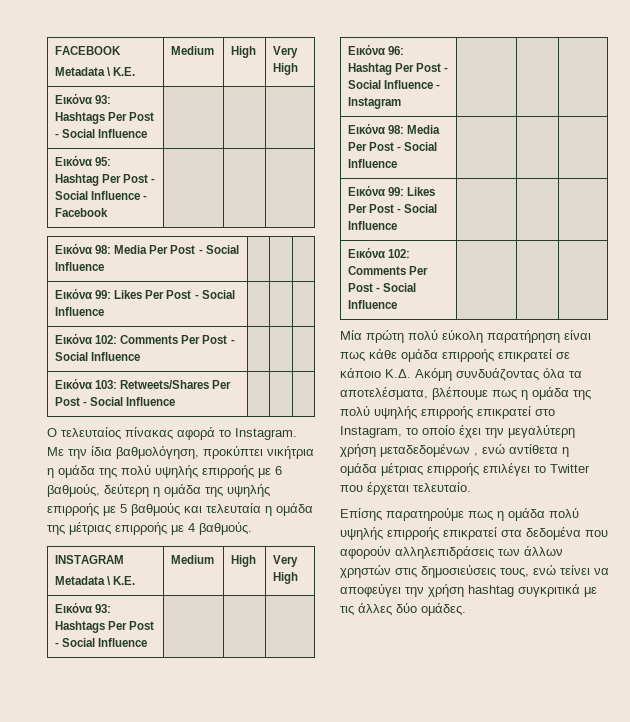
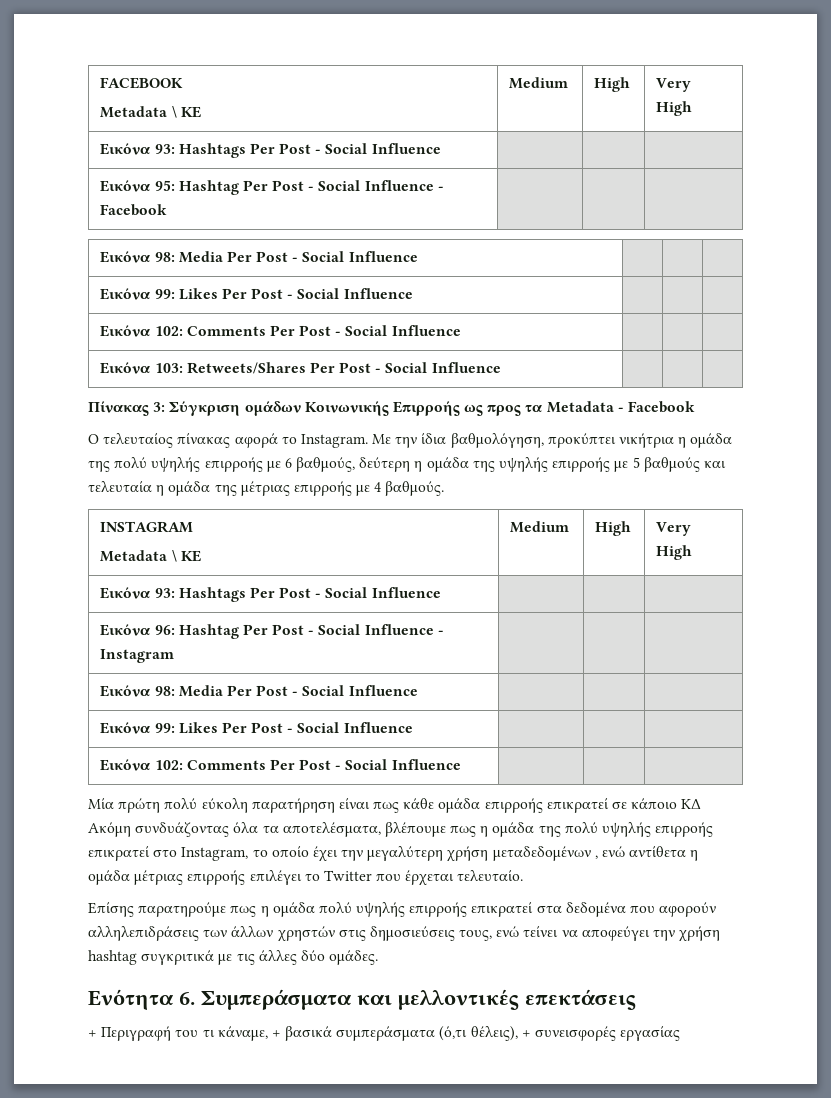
  FACEBOOK
- Metadata \ Κ.Ε. | Medium | High | Very High
+ Metadata \ ΚΕ | Medium | High | Very High
+ Πίνακας 3: Σύγκριση ομάδων Κοινωνικής Επιρροής ως προς τα Metadata - Facebook
  INSTAGRAM
- Metadata \ Κ.Ε. | Medium | High | Very High
+ Metadata \ ΚΕ | Medium | High | Very High
- Μία πρώτη πολύ εύκολη παρατήρηση είναι πως κάθε ομάδα επιρροής επικρατεί σε κάποιο Κ.Δ. Ακόμη συνδυάζοντας όλα τα αποτελέσματα, βλέπουμε πως η ομάδα της πολύ υψηλής επιρροής επικρατεί στο Instagram, το οποίο έχει την μεγαλύτερη χρήση μεταδεδομένων , ενώ αντίθετα η ομάδα μέτριας επιρροής επιλέγει το Twitter που έρχεται τελευταίο.
+ Μία πρώτη πολύ εύκολη παρατήρηση είναι πως κάθε ομάδα επιρροής επικρατεί σε κάποιο ΚΔ Ακόμη συνδυάζοντας όλα τα αποτελέσματα, βλέπουμε πως η ομάδα της πολύ υψηλής επιρροής επικρατεί στο Instagram, το οποίο έχει την μεγαλύτερη χρήση μεταδεδομένων , ενώ αντίθετα η ομάδα μέτριας επιρροής επιλέγει το Twitter που έρχεται τελευταίο.
+ Ενότητα 6. Συμπεράσματα και μελλοντικές επεκτάσεις
+ + Περιγραφή του τι κάναμε, + βασικά συμπεράσματα (ό,τι θέλεις), + συνεισφορές εργασίας

